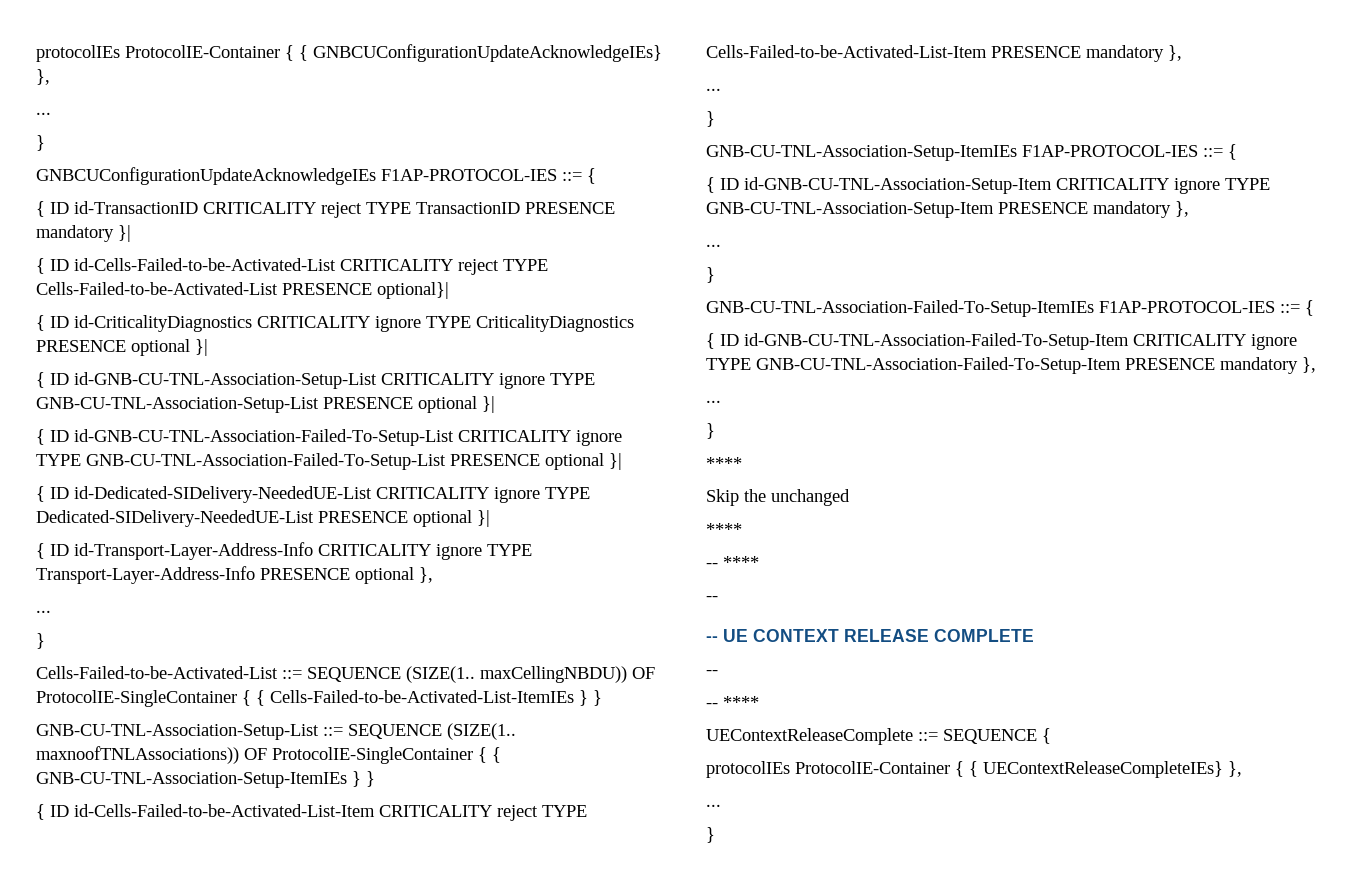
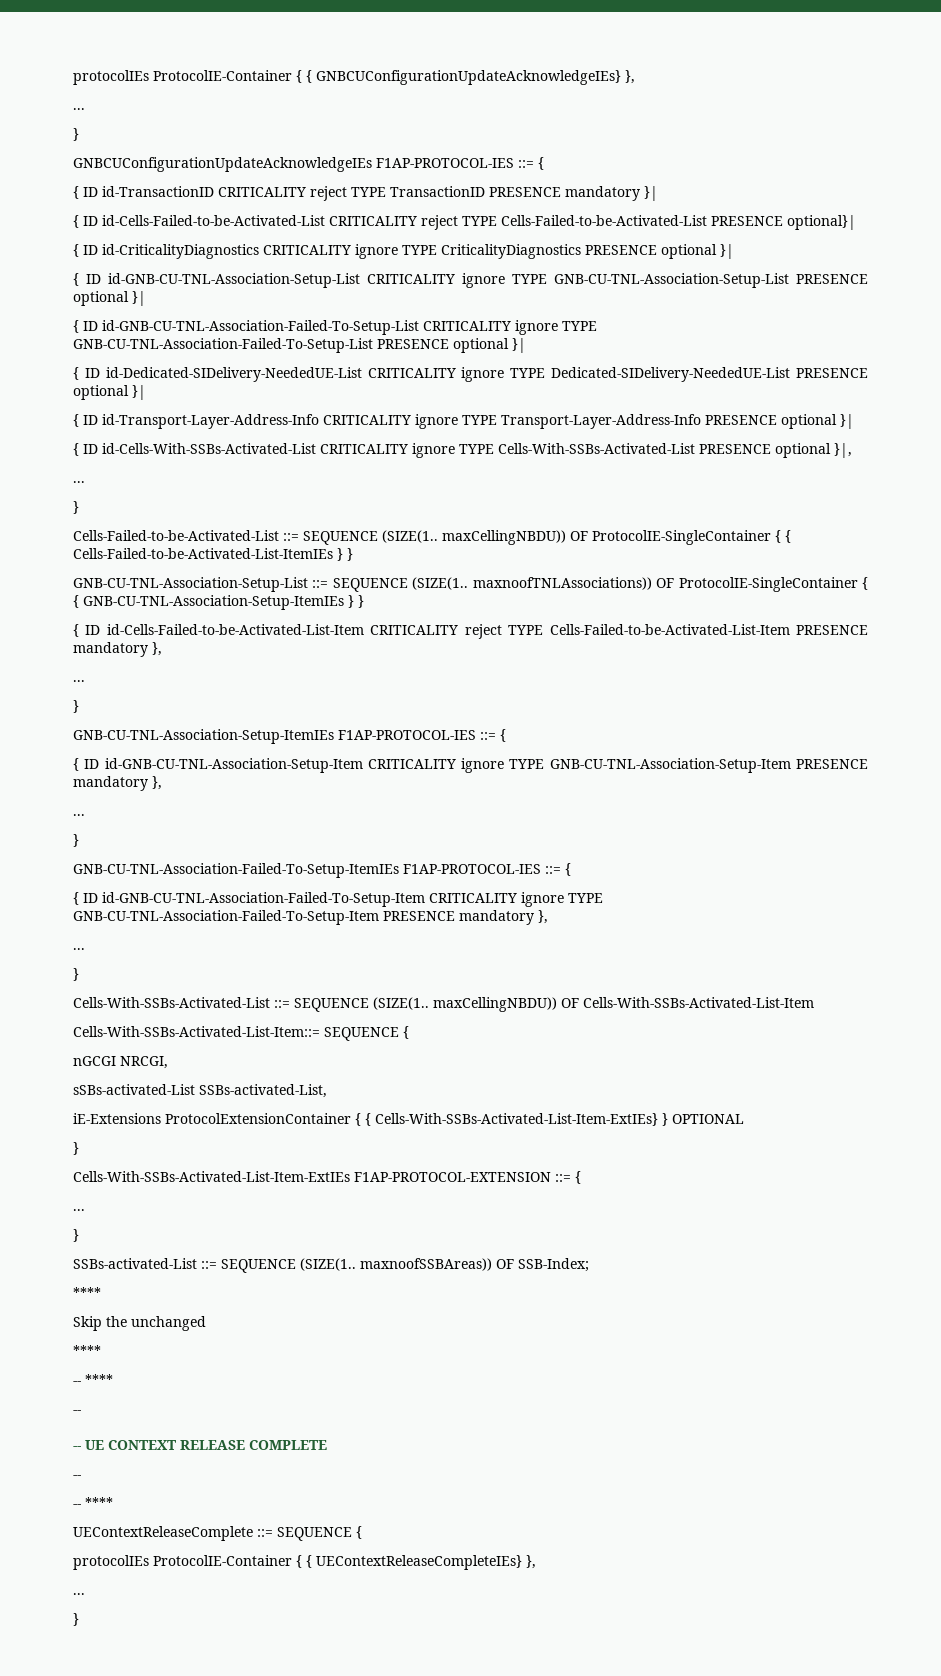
- { ID id-Transport-Layer-Address-Info CRITICALITY ignore TYPE Transport-Layer-Address-Info PRESENCE optional },
+ { ID id-Transport-Layer-Address-Info CRITICALITY ignore TYPE Transport-Layer-Address-Info PRESENCE optional }|
+ { ID id-Cells-With-SSBs-Activated-List CRITICALITY ignore TYPE Cells-With-SSBs-Activated-List PRESENCE optional }|,
+ Cells-With-SSBs-Activated-List ::= SEQUENCE (SIZE(1.. maxCellingNBDU)) OF Cells-With-SSBs-Activated-List-Item
+ Cells-With-SSBs-Activated-List-Item::= SEQUENCE {
+ nGCGI NRCGI,
+ sSBs-activated-List SSBs-activated-List,
+ iE-Extensions ProtocolExtensionContainer { { Cells-With-SSBs-Activated-List-Item-ExtIEs} } OPTIONAL
+ }
+ Cells-With-SSBs-Activated-List-Item-ExtIEs F1AP-PROTOCOL-EXTENSION ::= {
+ ...
+ }
+ SSBs-activated-List ::= SEQUENCE (SIZE(1.. maxnoofSSBAreas)) OF SSB-Index;

